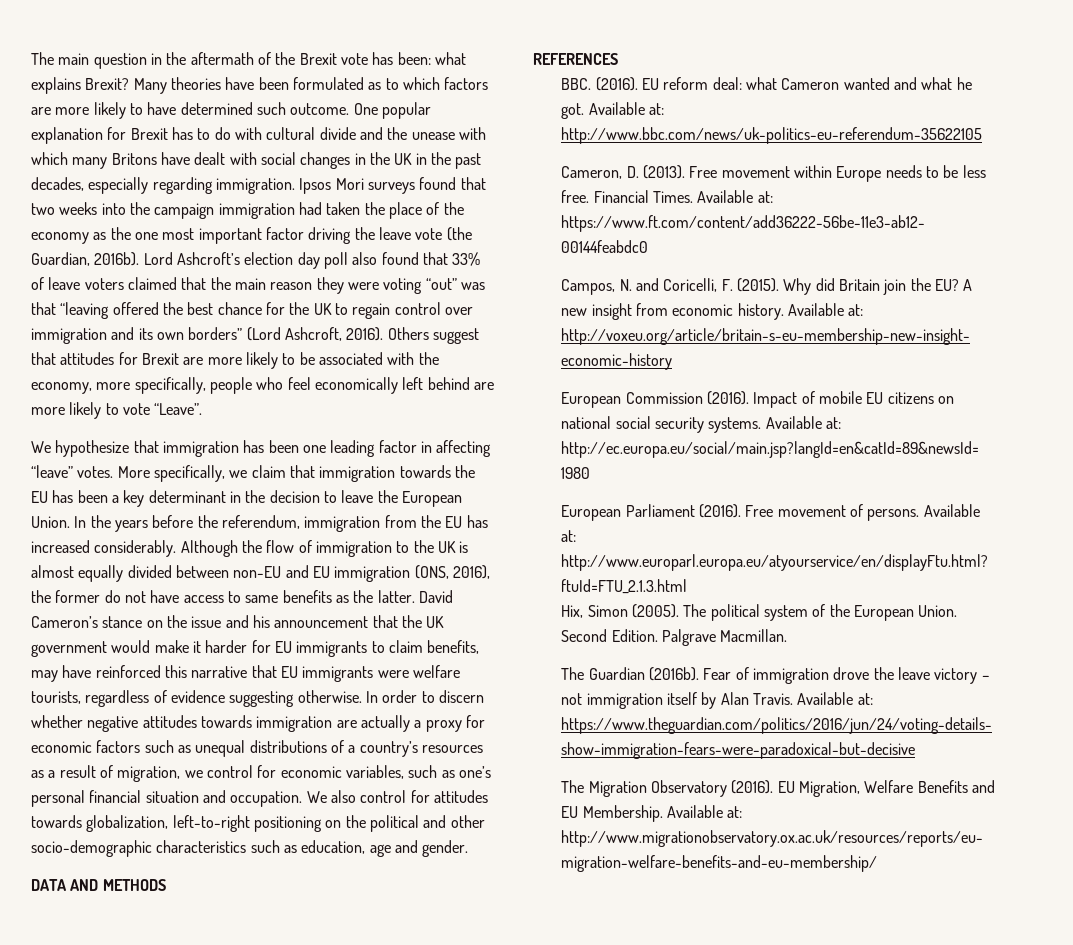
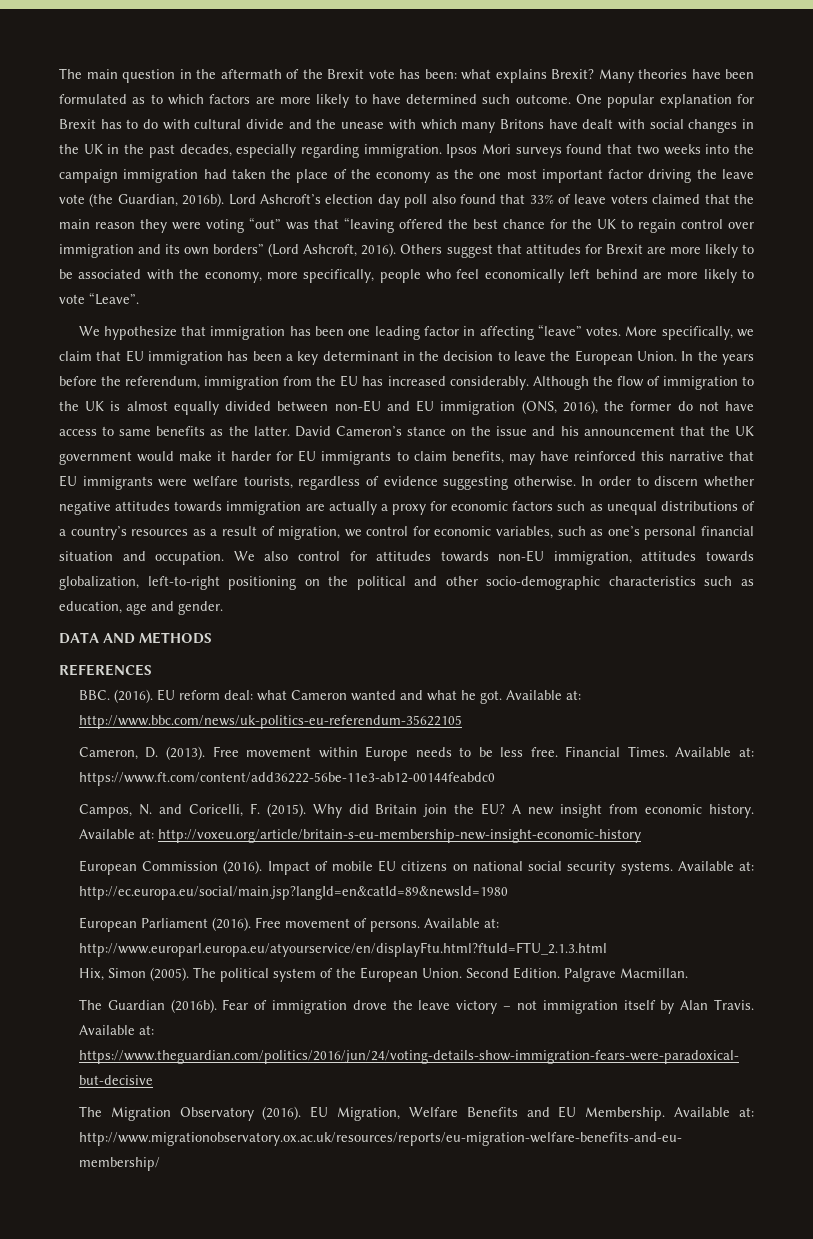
- More specifically, we claim that immigration towards the EU has been a key determinant in the decision to leave the European Union.
+ More specifically, we claim that EU immigration has been a key determinant in the decision to leave the European Union.
- We also control for attitudes towards globalization, left-to-right positioning on the political and other socio-demographic characteristics such as education, age and gender.
+ We also control for attitudes towards non-EU immigration, attitudes towards globalization, left-to-right positioning on the political and other socio-demographic characteristics such as education, age and gender.

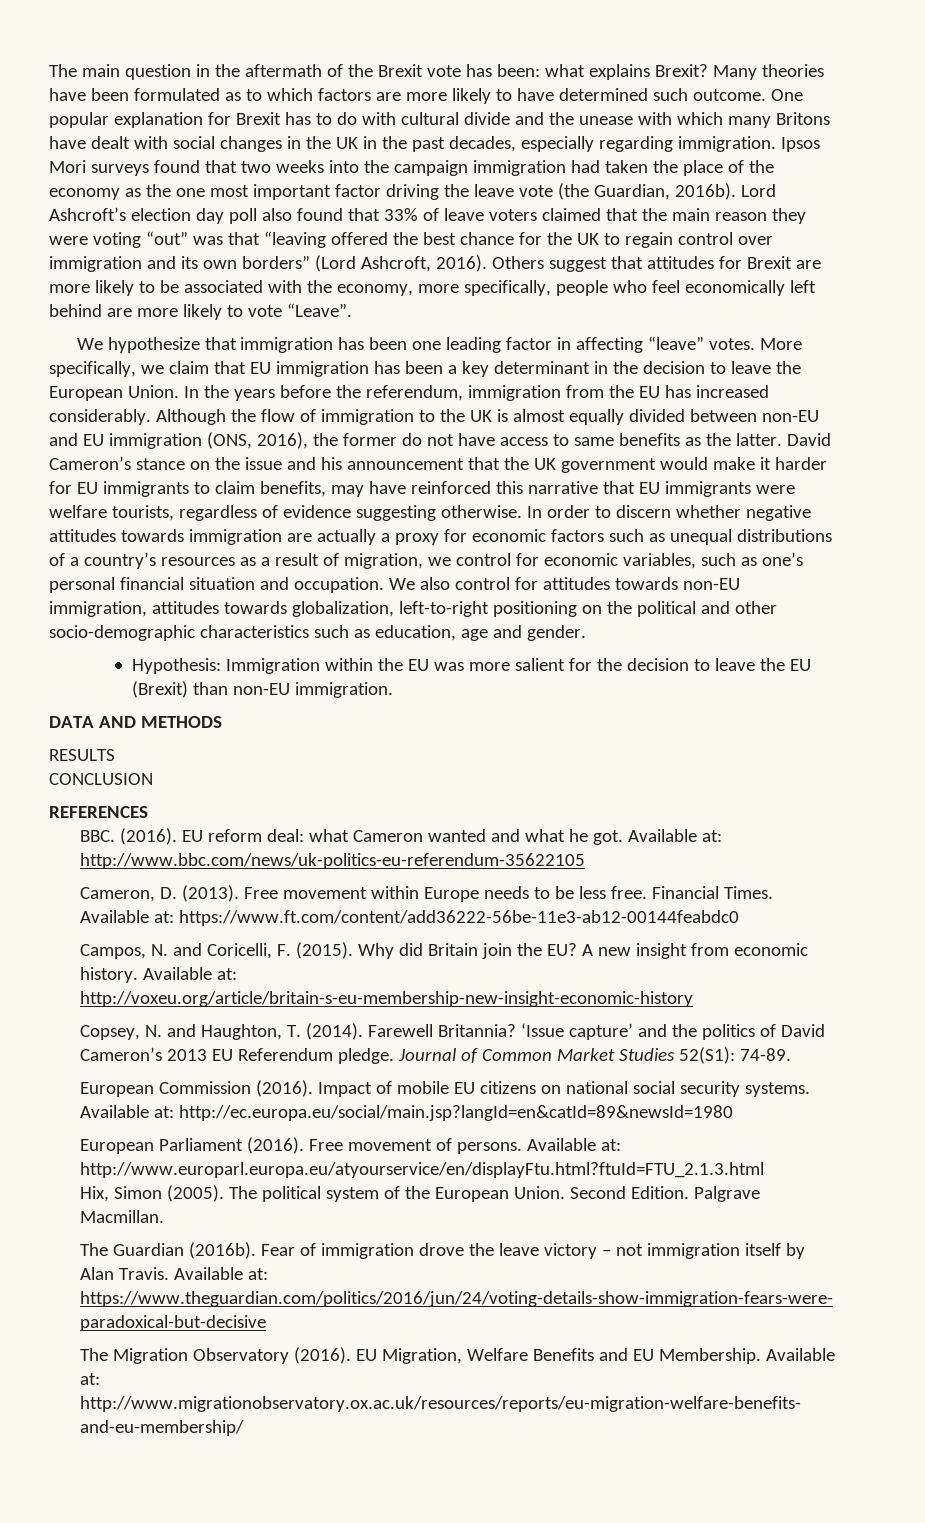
+ Hypothesis: Immigration within the EU was more salient for the decision to leave the EU (Brexit) than non-EU immigration.
+ RESULTS
+ CONCLUSION
+ Copsey, N. and Haughton, T. (2014). Farewell Britannia? ‘Issue capture’ and the politics of David Cameron’s 2013 EU Referendum pledge. Journal of Common Market Studies 52(S1): 74-89.

